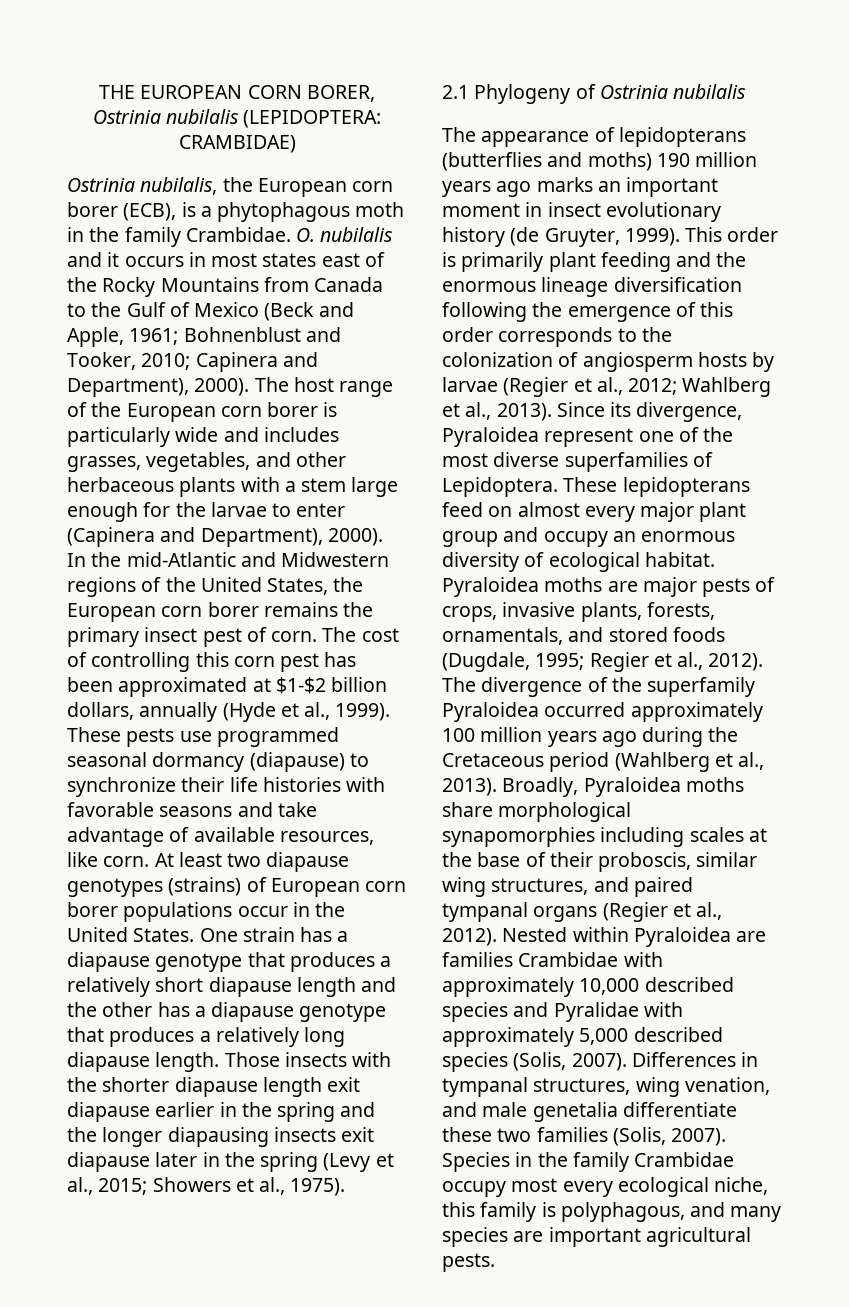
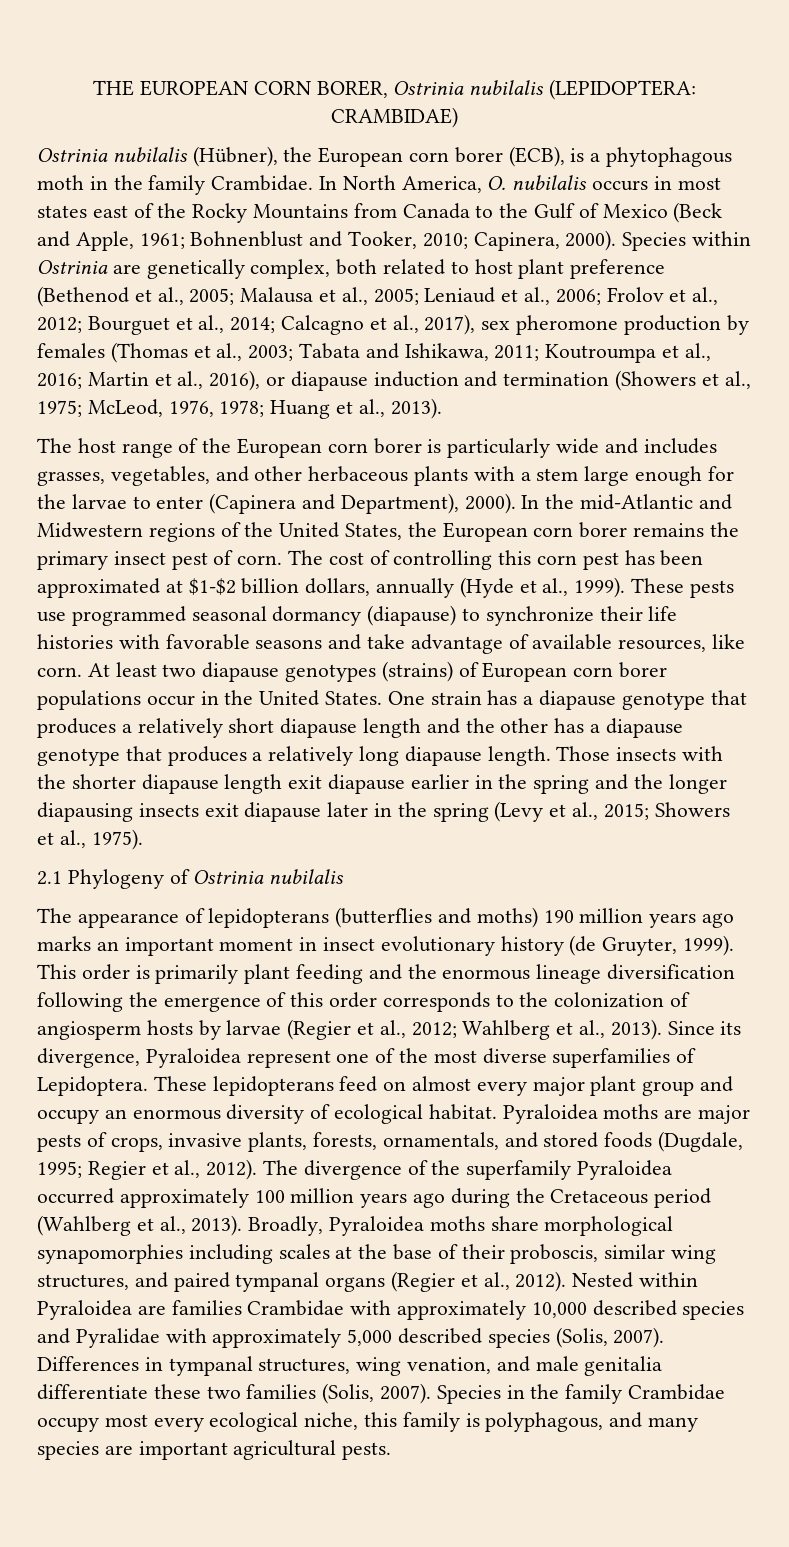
- Ostrinia nubilalis, the European corn borer (ECB), is a phytophagous moth in the family Crambidae.
+ Ostrinia nubilalis (Hübner), the European corn borer (ECB), is a phytophagous moth in the family Crambidae.
- O. nubilalis and it occurs in most states east of the Rocky Mountains from Canada to the Gulf of Mexico (Beck and Apple, 1961; Bohnenblust and Tooker, 2010; Capinera and Department), 2000). The host range of the European corn borer is particularly wide and includes grasses, vegetables, and other herbaceous plants with a stem large enough for the larvae to enter (Capinera and Department), 2000).
+ In North America, O. nubilalis occurs in most states east of the Rocky Mountains from Canada to the Gulf of Mexico (Beck and Apple, 1961; Bohnenblust and Tooker, 2010; Capinera, 2000). Species within Ostrinia are genetically complex, both related to host plant preference (Bethenod et al., 2005; Malausa et al., 2005; Leniaud et al., 2006; Frolov et al., 2012; Bourguet et al., 2014; Calcagno et al., 2017), sex pheromone production by females (Thomas et al., 2003; Tabata and Ishikawa, 2011; Koutroumpa et al., 2016; Martin et al., 2016), or diapause induction and termination (Showers et al., 1975; McLeod, 1976, 1978; Huang et al., 2013).
+ The host range of the European corn borer is particularly wide and includes grasses, vegetables, and other herbaceous plants with a stem large enough for the larvae to enter (Capinera and Department), 2000).
- Differences in tympanal structures, wing venation, and male genetalia differentiate these two families (Solis, 2007).
+ Differences in tympanal structures, wing venation, and male genitalia differentiate these two families (Solis, 2007).

